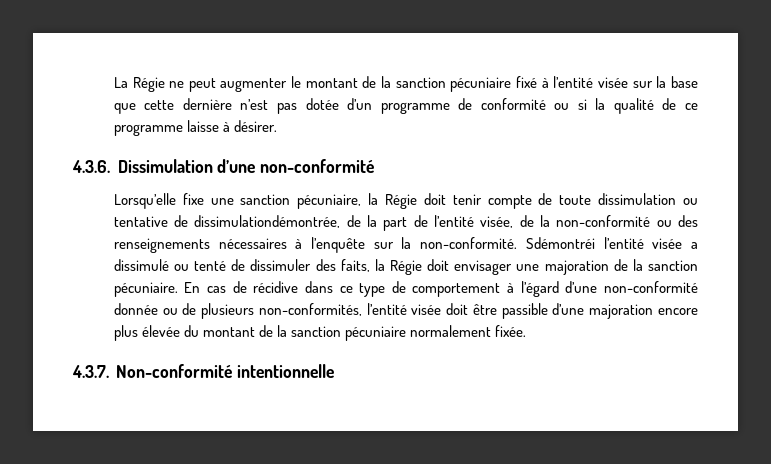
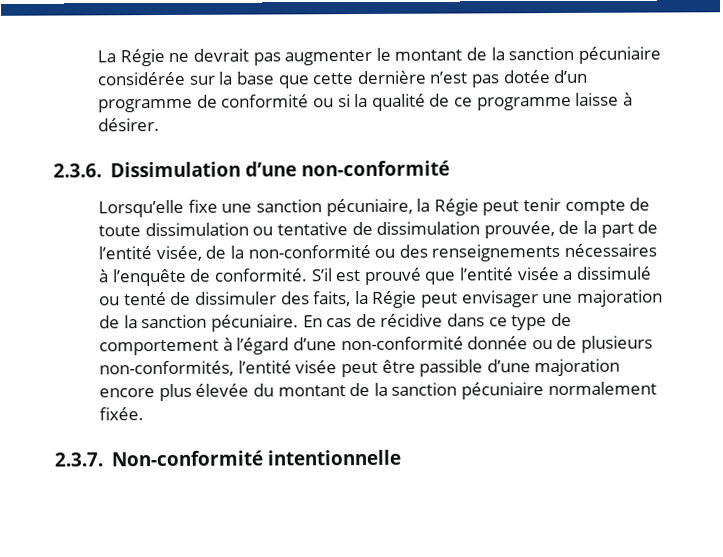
- La Régie ne peut augmenter le montant de la sanction pécuniaire fixé à l’entité visée sur la base que cette dernière n’est pas dotée d’un programme de conformité ou si la qualité de ce programme laisse à désirer.
+ La Régie ne devrait pas augmenter le montant de la sanction pécuniaire considérée sur la base que cette dernière n’est pas dotée d’un programme de conformité ou si la qualité de ce programme laisse à désirer.
- 4.3.6. Dissimulation d’une non-conformité
+ 2.3.6. Dissimulation d’une non-conformité
- Lorsqu’elle fixe une sanction pécuniaire, la Régie doit tenir compte de toute dissimulation ou tentative de dissimulationdémontrée, de la part de l’entité visée, de la non-conformité ou des renseignements nécessaires à l’enquête sur la non-conformité. Sdémontréi l’entité visée a dissimulé ou tenté de dissimuler des faits, la Régie doit envisager une majoration de la sanction pécuniaire.
+ Lorsqu’elle fixe une sanction pécuniaire, la Régie peut tenir compte de toute dissimulation ou tentative de dissimulation prouvée, de la part de l’entité visée, de la non-conformité ou des renseignements nécessaires à l’enquête de conformité. S’il est prouvé que l’entité visée a dissimulé ou tenté de dissimuler des faits, la Régie peut envisager une majoration de la sanction pécuniaire.
- En cas de récidive dans ce type de comportement à l’égard d’une non-conformité donnée ou de plusieurs non-conformités, l’entité visée doit être passible d’une majoration encore plus élevée du montant de la sanction pécuniaire normalement fixée.
+ En cas de récidive dans ce type de comportement à l’égard d’une non-conformité donnée ou de plusieurs non-conformités, l’entité visée peut être passible d’une majoration encore plus élevée du montant de la sanction pécuniaire normalement fixée.
- 4.3.7. Non-conformité intentionnelle
+ 2.3.7. Non-conformité intentionnelle

